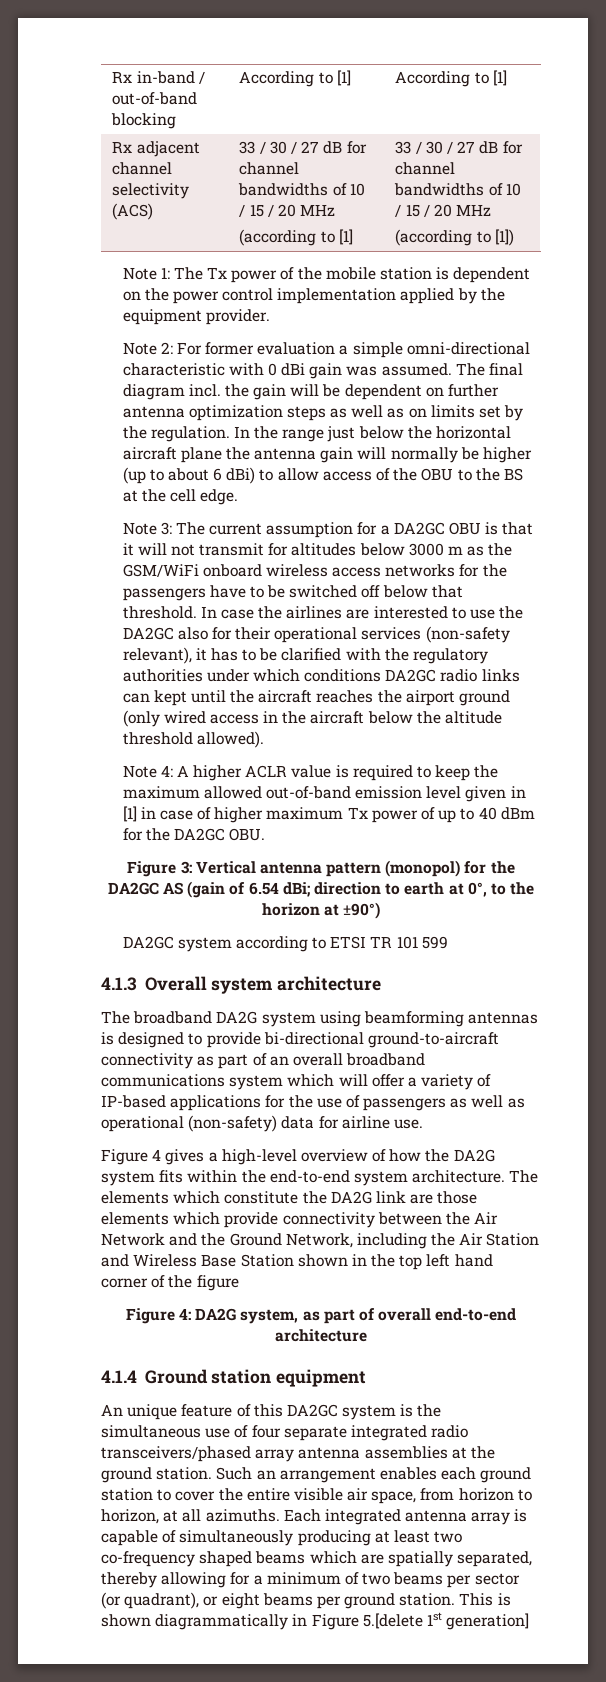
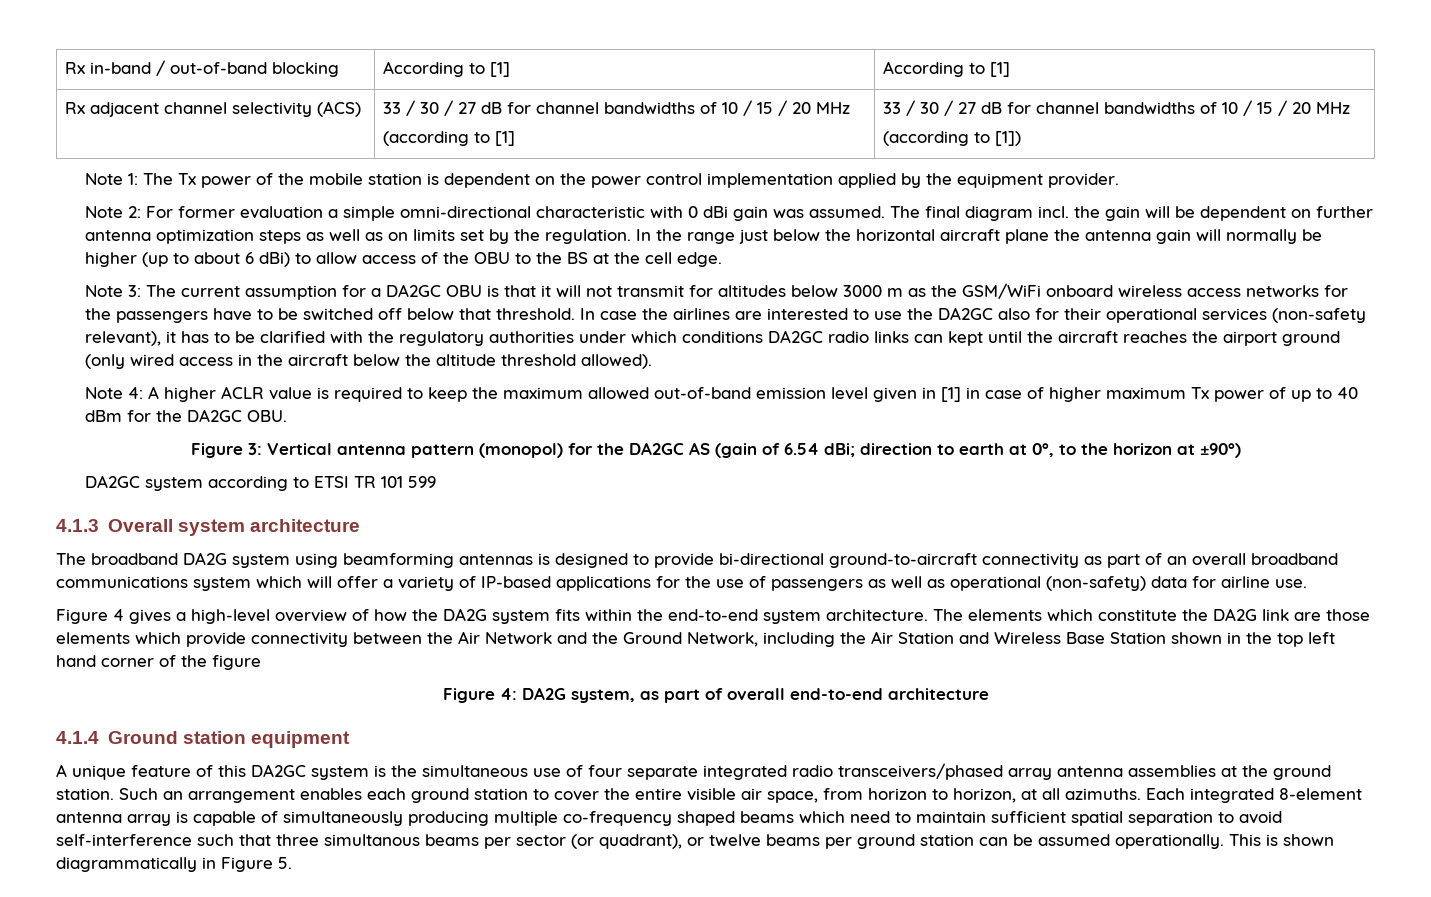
- An unique feature of this DA2GC system is the simultaneous use of four separate integrated radio transceivers/phased array antenna assemblies at the ground station.
+ A unique feature of this DA2GC system is the simultaneous use of four separate integrated radio transceivers/phased array antenna assemblies at the ground station.
- Each integrated antenna array is capable of simultaneously producing at least two co-frequency shaped beams which are spatially separated, thereby allowing for a minimum of two beams per sector (or quadrant), or eight beams per ground station.
+ Each integrated 8-element antenna array is capable of simultaneously producing multiple co-frequency shaped beams which need to maintain sufficient spatial separation to avoid self-interference such that three simultanous beams per sector (or quadrant), or twelve beams per ground station can be assumed operationally.
- This is shown diagrammatically in Figure 5.[delete 1st generation]
+ This is shown diagrammatically in Figure 5.

